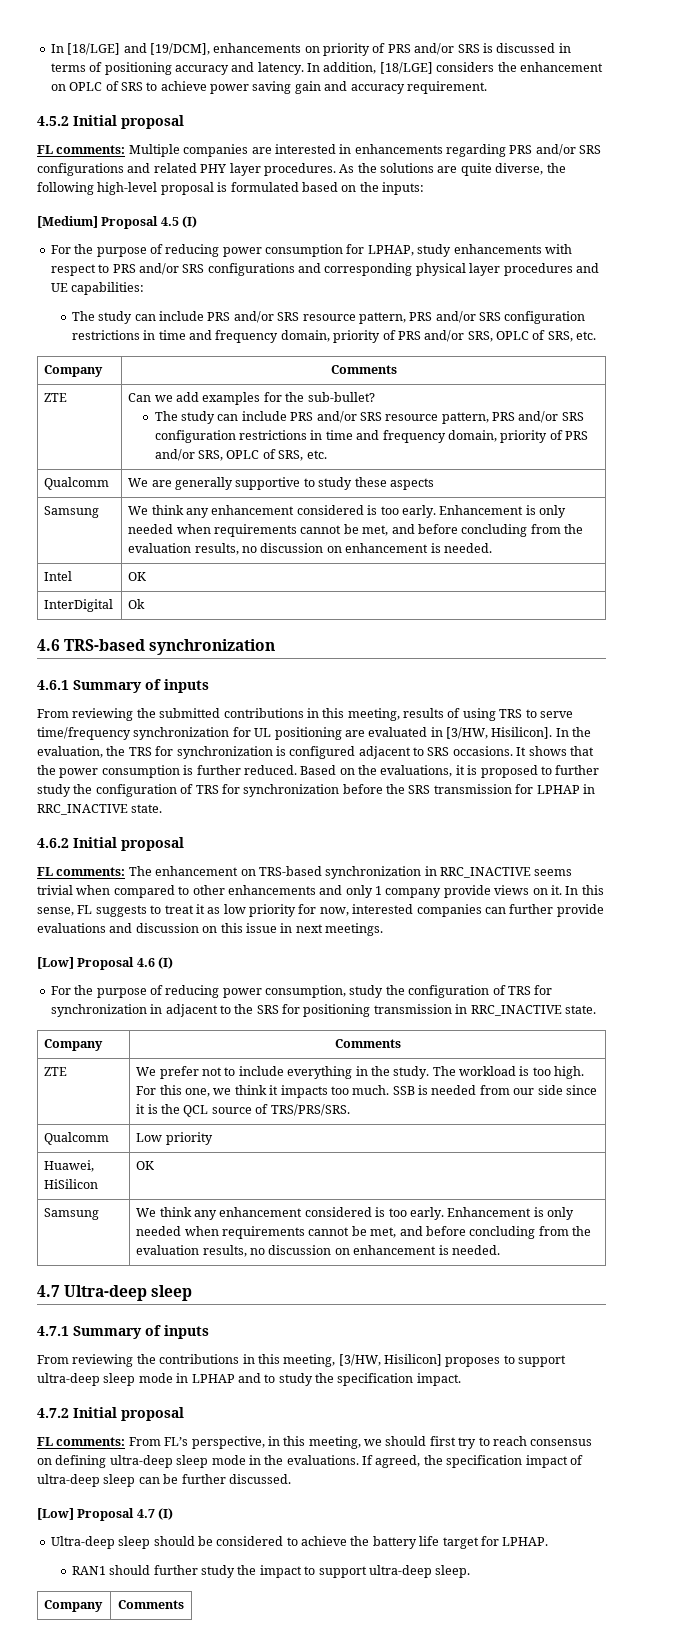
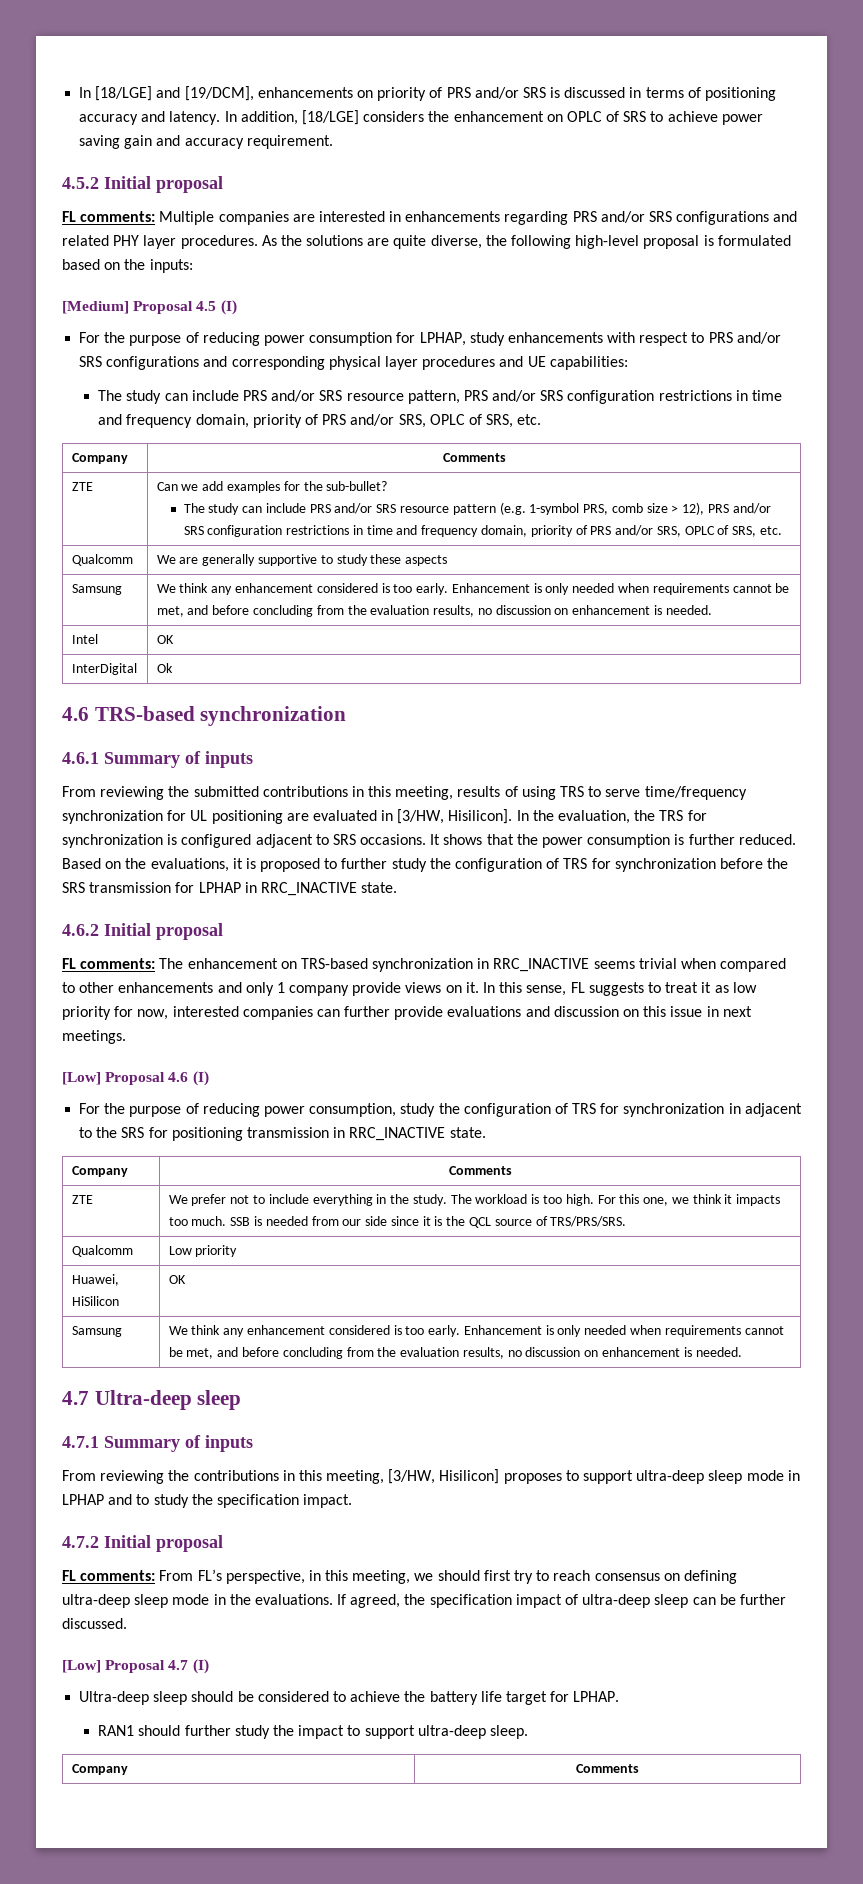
  Can we add examples for the sub-bullet?
- The study can include PRS and/or SRS resource pattern, PRS and/or SRS configuration restrictions in time and frequency domain, priority of PRS and/or SRS, OPLC of SRS, etc.
+ The study can include PRS and/or SRS resource pattern (e.g. 1-symbol PRS, comb size > 12), PRS and/or SRS configuration restrictions in time and frequency domain, priority of PRS and/or SRS, OPLC of SRS, etc.

